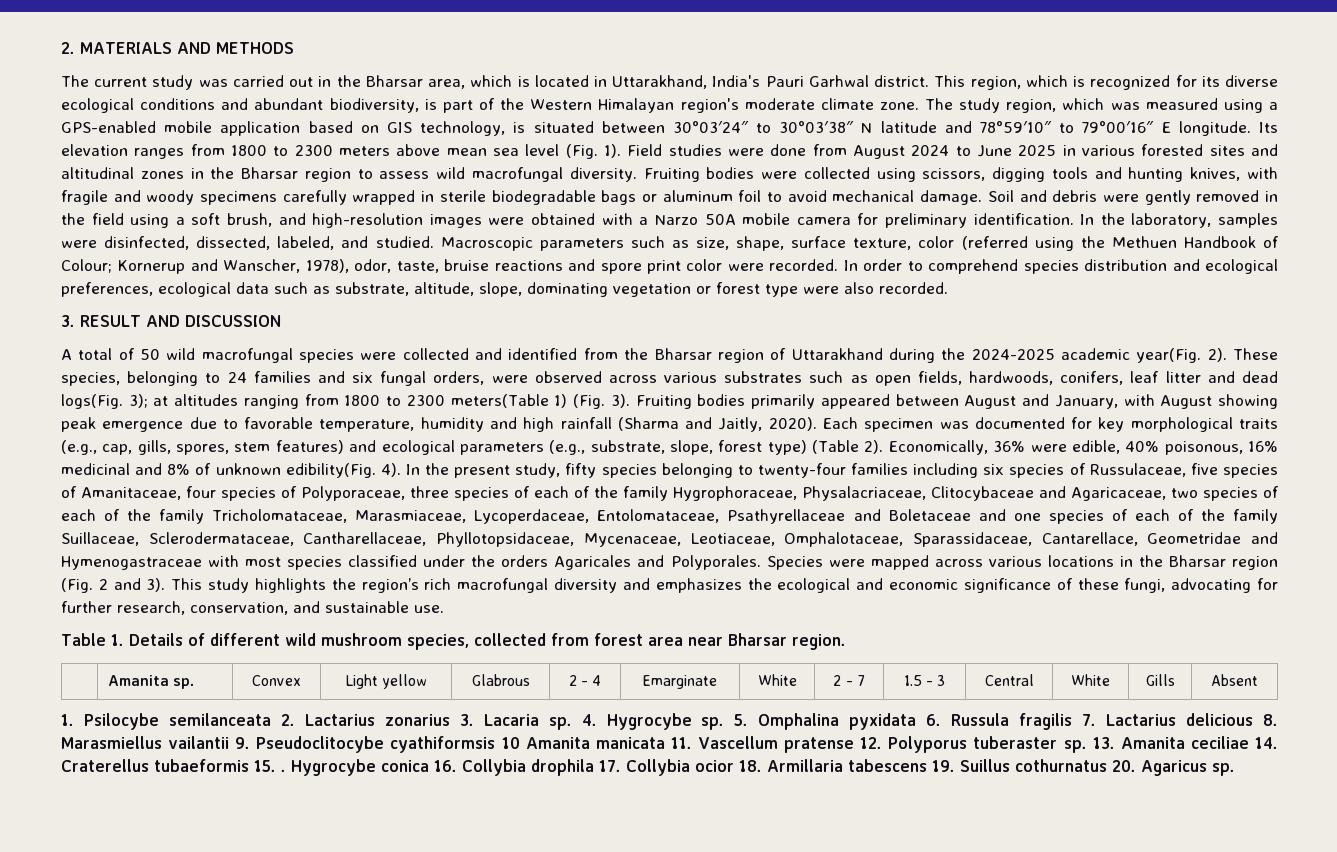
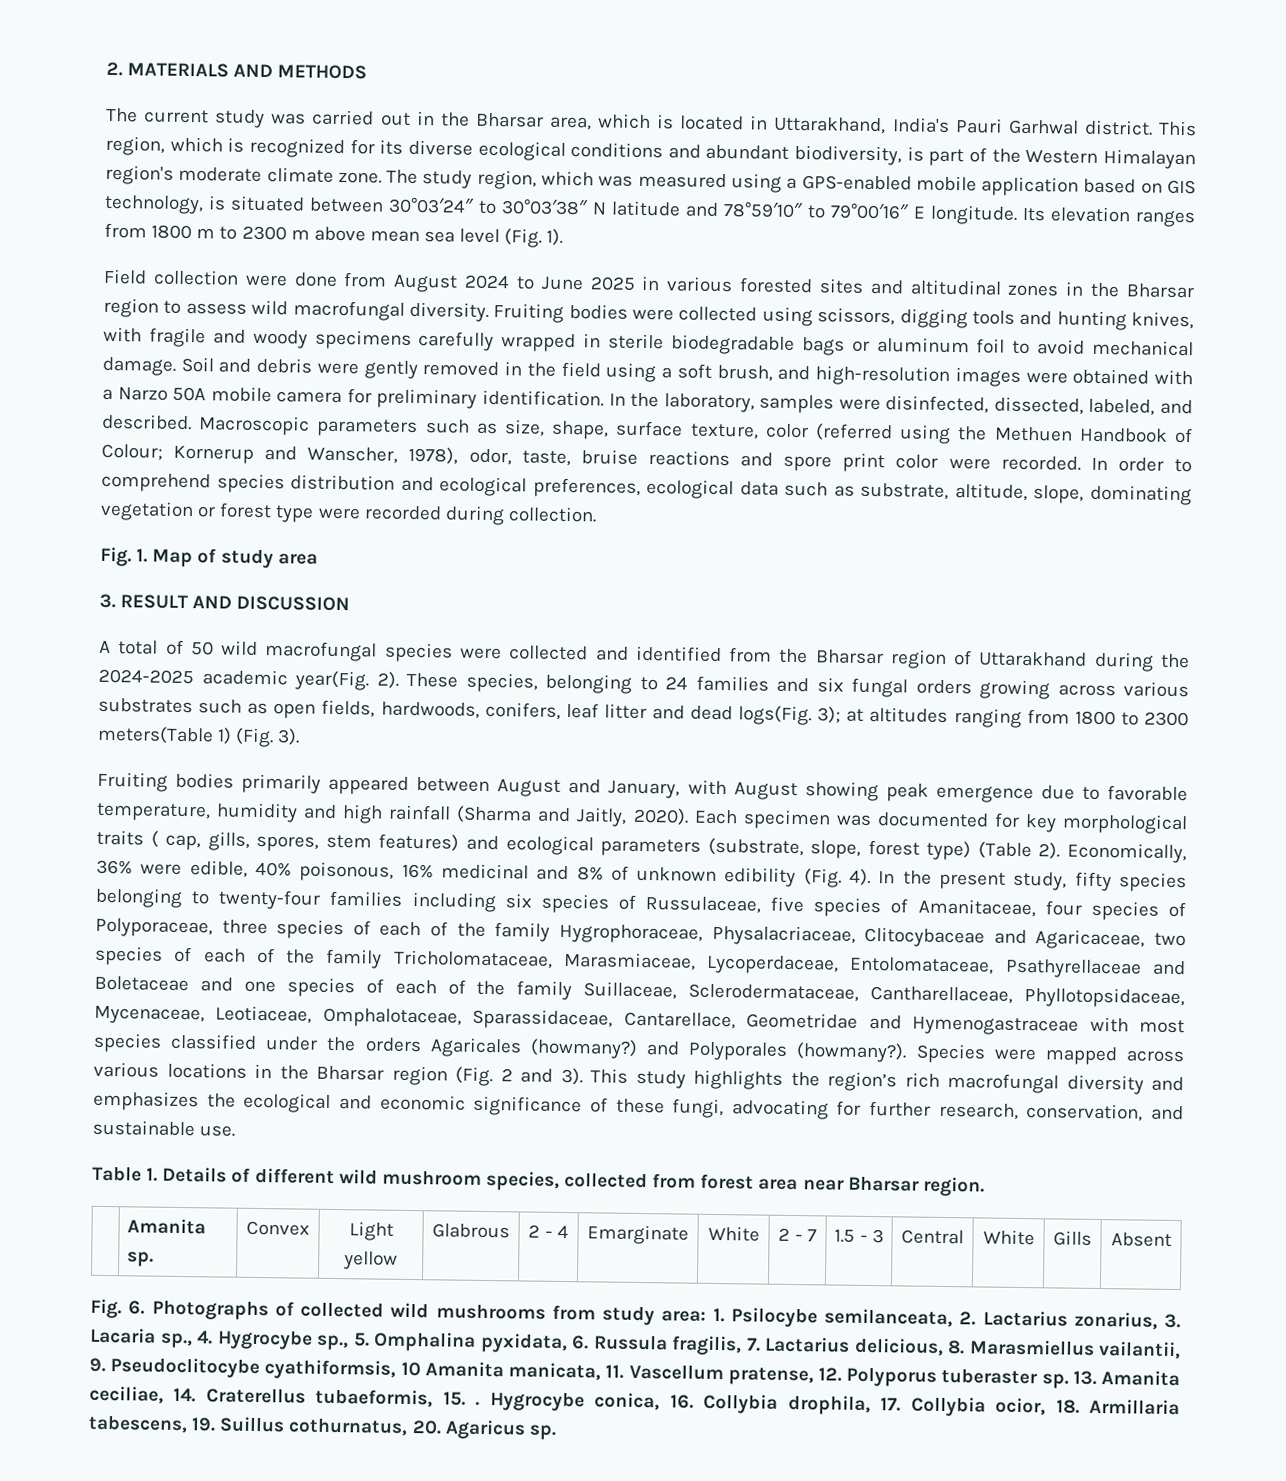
- Its elevation ranges from 1800 to 2300 meters above mean sea level (Fig. 1). Field studies were done from August 2024 to June 2025 in various forested sites and altitudinal zones in the Bharsar region to assess wild macrofungal diversity.
+ Its elevation ranges from 1800 m to 2300 m above mean sea level (Fig. 1).
+ Field collection were done from August 2024 to June 2025 in various forested sites and altitudinal zones in the Bharsar region to assess wild macrofungal diversity.
- In the laboratory, samples were disinfected, dissected, labeled, and studied.
+ In the laboratory, samples were disinfected, dissected, labeled, and described.
- In order to comprehend species distribution and ecological preferences, ecological data such as substrate, altitude, slope, dominating vegetation or forest type were also recorded.
+ In order to comprehend species distribution and ecological preferences, ecological data such as substrate, altitude, slope, dominating vegetation or forest type were recorded during collection.
+ Fig. 1. Map of study area
- These species, belonging to 24 families and six fungal orders, were observed across various substrates such as open fields, hardwoods, conifers, leaf litter and dead logs(Fig.
+ These species, belonging to 24 families and six fungal orders growing across various substrates such as open fields, hardwoods, conifers, leaf litter and dead logs(Fig.
- 3); at altitudes ranging from 1800 to 2300 meters(Table 1) (Fig. 3). Fruiting bodies primarily appeared between August and January, with August showing peak emergence due to favorable temperature, humidity and high rainfall (Sharma and Jaitly, 2020).
+ 3); at altitudes ranging from 1800 to 2300 meters(Table 1) (Fig. 3).
+ Fruiting bodies primarily appeared between August and January, with August showing peak emergence due to favorable temperature, humidity and high rainfall (Sharma and Jaitly, 2020).
- Each specimen was documented for key morphological traits (e.g., cap, gills, spores, stem features) and ecological parameters (e.g., substrate, slope, forest type) (Table 2).
+ Each specimen was documented for key morphological traits ( cap, gills, spores, stem features) and ecological parameters (substrate, slope, forest type) (Table 2).
- Economically, 36% were edible, 40% poisonous, 16% medicinal and 8% of unknown edibility(Fig. 4).
+ Economically, 36% were edible, 40% poisonous, 16% medicinal and 8% of unknown edibility (Fig. 4).
- In the present study, fifty species belonging to twenty-four families including six species of Russulaceae, five species of Amanitaceae, four species of Polyporaceae, three species of each of the family Hygrophoraceae, Physalacriaceae, Clitocybaceae and Agaricaceae, two species of each of the family Tricholomataceae, Marasmiaceae, Lycoperdaceae, Entolomataceae, Psathyrellaceae and Boletaceae and one species of each of the family Suillaceae, Sclerodermataceae, Cantharellaceae, Phyllotopsidaceae, Mycenaceae, Leotiaceae, Omphalotaceae, Sparassidaceae, Cantarellace, Geometridae and Hymenogastraceae with most species classified under the orders Agaricales and Polyporales.
+ In the present study, fifty species belonging to twenty-four families including six species of Russulaceae, five species of Amanitaceae, four species of Polyporaceae, three species of each of the family Hygrophoraceae, Physalacriaceae, Clitocybaceae and Agaricaceae, two species of each of the family Tricholomataceae, Marasmiaceae, Lycoperdaceae, Entolomataceae, Psathyrellaceae and Boletaceae and one species of each of the family Suillaceae, Sclerodermataceae, Cantharellaceae, Phyllotopsidaceae, Mycenaceae, Leotiaceae, Omphalotaceae, Sparassidaceae, Cantarellace, Geometridae and Hymenogastraceae with most species classified under the orders Agaricales (howmany?) and Polyporales (howmany?).
- 1. Psilocybe semilanceata 2. Lactarius zonarius 3. Lacaria sp. 4. Hygrocybe sp. 5. Omphalina pyxidata 6. Russula fragilis 7. Lactarius delicious 8. Marasmiellus vailantii 9. Pseudoclitocybe cyathiformsis 10 Amanita manicata 11. Vascellum pratense 12. Polyporus tuberaster sp.
+ Fig. 6. Photographs of collected wild mushrooms from study area: 1. Psilocybe semilanceata, 2. Lactarius zonarius, 3. Lacaria sp., 4. Hygrocybe sp., 5. Omphalina pyxidata, 6. Russula fragilis, 7. Lactarius delicious, 8. Marasmiellus vailantii, 9. Pseudoclitocybe cyathiformsis, 10 Amanita manicata, 11. Vascellum pratense, 12. Polyporus tuberaster sp.
- 13. Amanita ceciliae 14. Craterellus tubaeformis 15. .
+ 13. Amanita ceciliae, 14. Craterellus tubaeformis, 15. .
- Hygrocybe conica 16. Collybia drophila 17. Collybia ocior 18. Armillaria tabescens 19. Suillus cothurnatus 20. Agaricus sp.
+ Hygrocybe conica, 16. Collybia drophila, 17. Collybia ocior, 18. Armillaria tabescens, 19. Suillus cothurnatus, 20. Agaricus sp.

